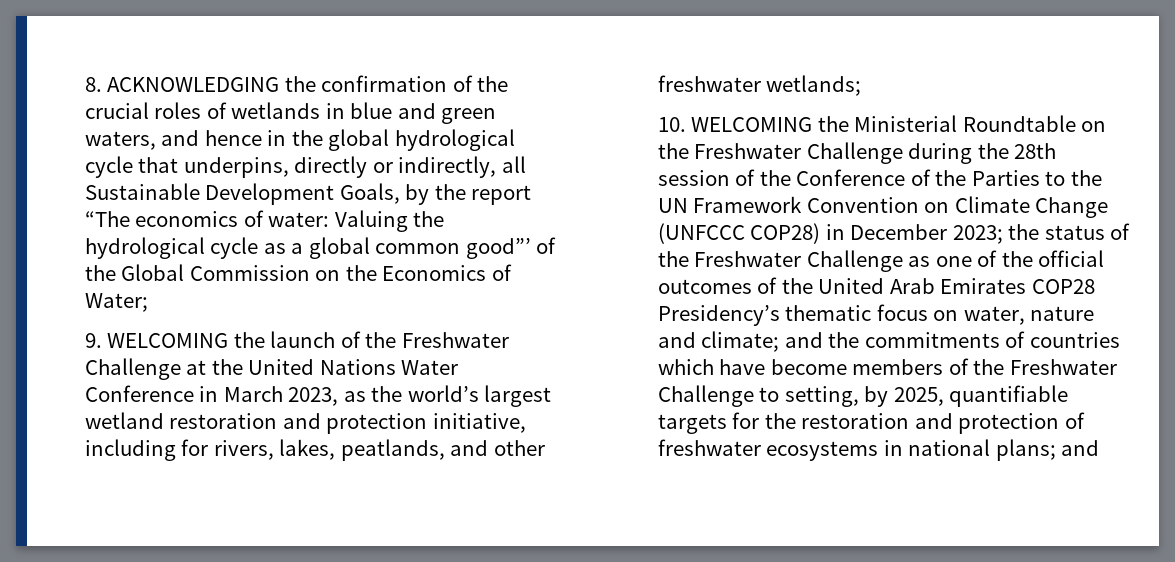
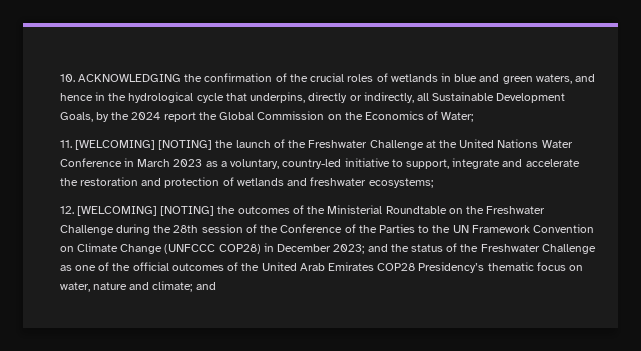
- 8. ACKNOWLEDGING the confirmation of the crucial roles of wetlands in blue and green waters, and hence in the global hydrological cycle that underpins, directly or indirectly, all Sustainable Development Goals, by the report “The economics of water: Valuing the hydrological cycle as a global common good”’ of the Global Commission on the Economics of Water;
+ 10. ACKNOWLEDGING the confirmation of the crucial roles of wetlands in blue and green waters, and hence in the hydrological cycle that underpins, directly or indirectly, all Sustainable Development Goals, by the 2024 report the Global Commission on the Economics of Water;
- 9. WELCOMING the launch of the Freshwater Challenge at the United Nations Water Conference in March 2023, as the world’s largest wetland restoration and protection initiative, including for rivers, lakes, peatlands, and other freshwater wetlands;
- 10. WELCOMING the Ministerial Roundtable on the Freshwater Challenge during the 28th session of the Conference of the Parties to the UN Framework Convention on Climate Change (UNFCCC COP28) in December 2023;
+ 11. [WELCOMING] [NOTING] the launch of the Freshwater Challenge at the United Nations Water Conference in March 2023 as a voluntary, country-led initiative to support, integrate and accelerate the restoration and protection of wetlands and freshwater ecosystems;
+ 12. [WELCOMING] [NOTING] the outcomes of the Ministerial Roundtable on the Freshwater Challenge during the 28th session of the Conference of the Parties to the UN Framework Convention on Climate Change (UNFCCC COP28) in December 2023;
- the status of the Freshwater Challenge as one of the official outcomes of the United Arab Emirates COP28 Presidency’s thematic focus on water, nature and climate; and the commitments of countries which have become members of the Freshwater Challenge to setting, by 2025, quantifiable targets for the restoration and protection of freshwater ecosystems in national plans; and
+ and the status of the Freshwater Challenge as one of the official outcomes of the United Arab Emirates COP28 Presidency’s thematic focus on water, nature and climate; and

